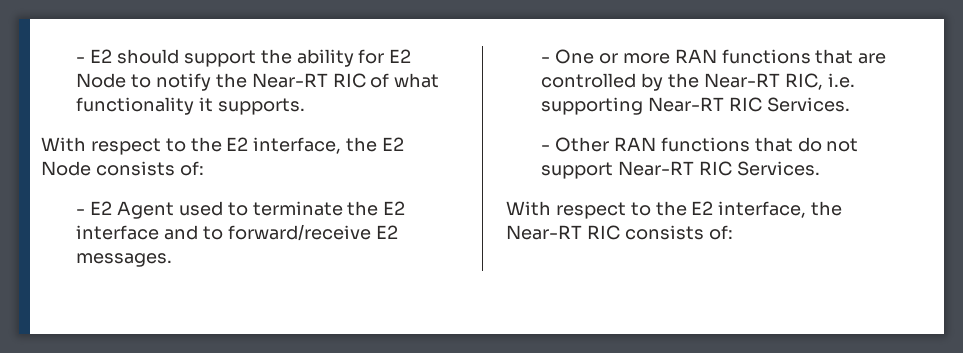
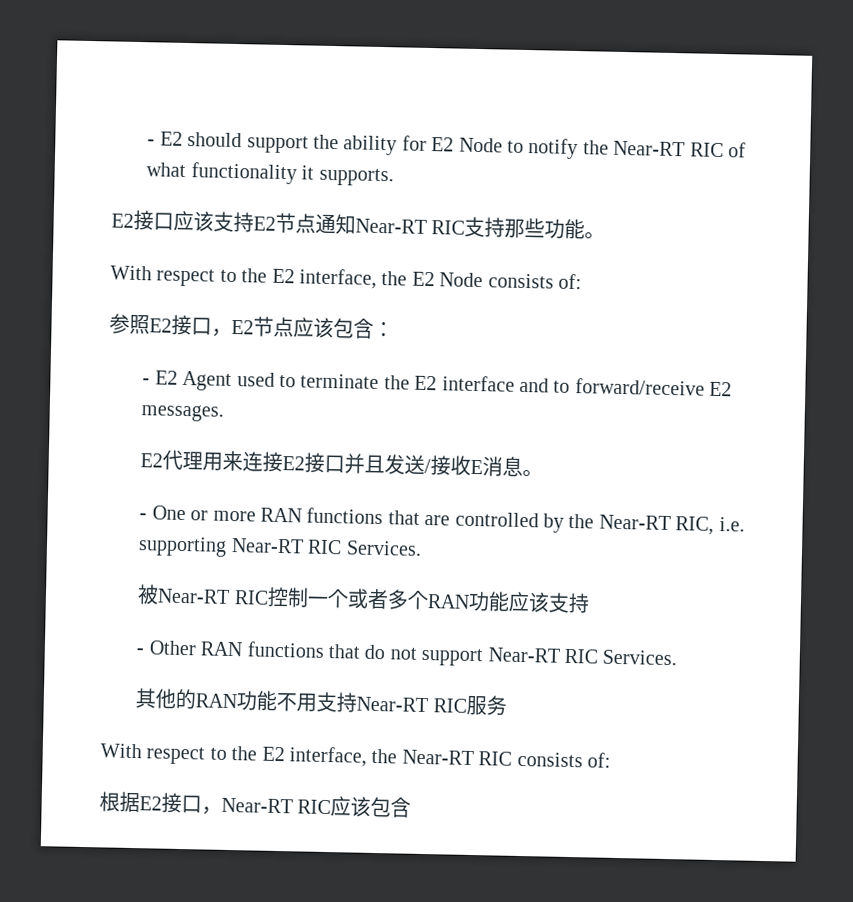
+ E2接口应该支持E2节点通知Near-RT RIC支持那些功能。
+ 参照E2接口，E2节点应该包含：
+ E2代理用来连接E2接口并且发送/接收E消息。
+ 被Near-RT RIC控制一个或者多个RAN功能应该支持
+ 其他的RAN功能不用支持Near-RT RIC服务
+ 根据E2接口，Near-RT RIC应该包含

